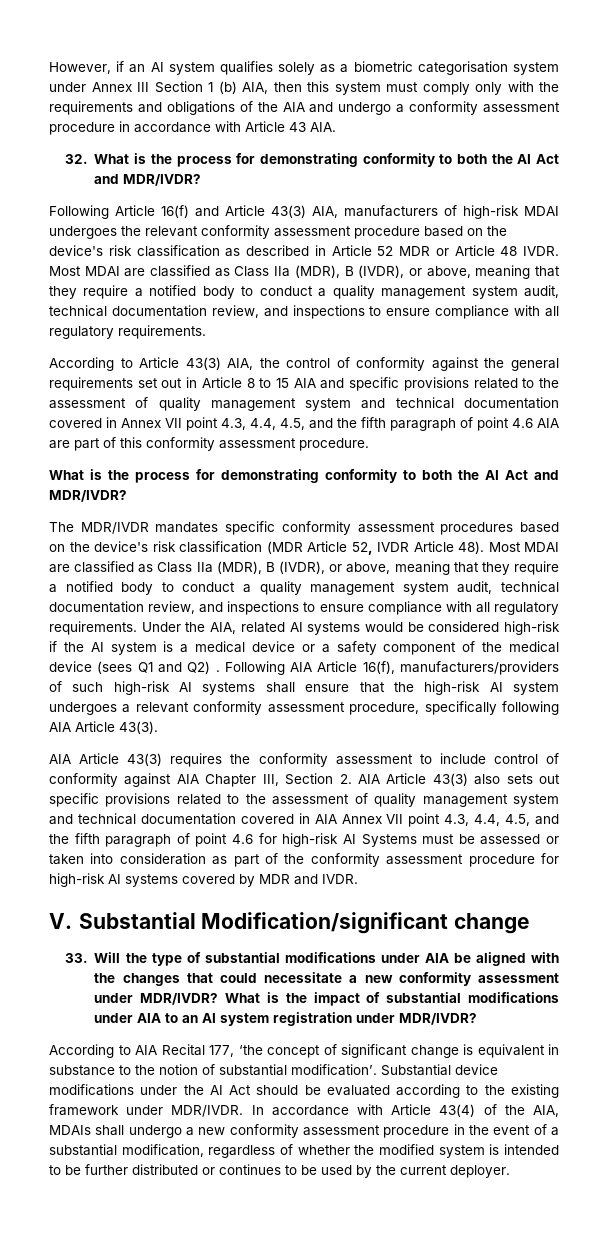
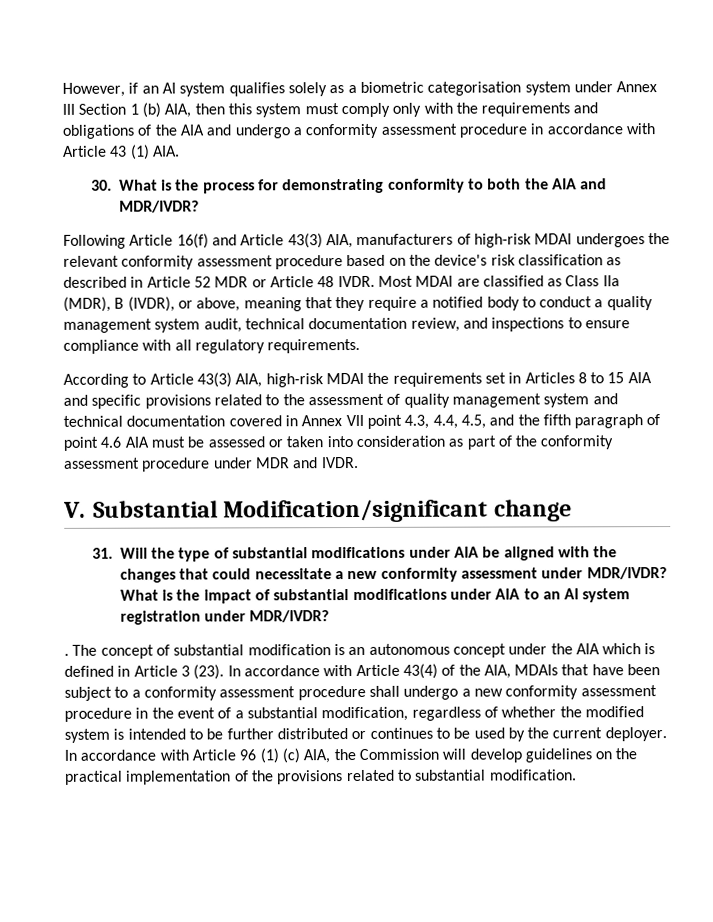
- However, if an AI system qualifies solely as a biometric categorisation system under Annex III Section 1 (b) AIA, then this system must comply only with the requirements and obligations of the AIA and undergo a conformity assessment procedure in accordance with Article 43 AIA.
+ However, if an AI system qualifies solely as a biometric categorisation system under Annex III Section 1 (b) AIA, then this system must comply only with the requirements and obligations of the AIA and undergo a conformity assessment procedure in accordance with Article 43 (1) AIA.
- 32. What is the process for demonstrating conformity to both the AI Act and MDR/IVDR?
+ 30. What is the process for demonstrating conformity to both the AIA and MDR/IVDR?
- According to Article 43(3) AIA, the control of conformity against the general requirements set out in Article 8 to 15 AIA and specific provisions related to the assessment of quality management system and technical documentation covered in Annex VII point 4.3, 4.4, 4.5, and the fifth paragraph of point 4.6 AIA are part of this conformity assessment procedure.
- What is the process for demonstrating conformity to both the AI Act and MDR/IVDR?
- The MDR/IVDR mandates specific conformity assessment procedures based on the device's risk classification (MDR Article 52, IVDR Article 48). Most MDAI are classified as Class IIa (MDR), B (IVDR), or above, meaning that they require a notified body to conduct a quality management system audit, technical documentation review, and inspections to ensure compliance with all regulatory requirements. Under the AIA, related AI systems would be considered high-risk if the AI system is a medical device or a safety component of the medical device (sees Q1 and Q2) . Following AIA Article 16(f), manufacturers/providers of such high-risk AI systems shall ensure that the high-risk AI system undergoes a relevant conformity assessment procedure, specifically following AIA Article 43(3).
- AIA Article 43(3) requires the conformity assessment to include control of conformity against AIA Chapter III, Section 2. AIA Article 43(3) also sets out specific provisions related to the assessment of quality management system and technical documentation covered in AIA Annex VII point 4.3, 4.4, 4.5, and the fifth paragraph of point 4.6 for high-risk AI Systems must be assessed or taken into consideration as part of the conformity assessment procedure for high-risk AI systems covered by MDR and IVDR.
+ According to Article 43(3) AIA, high-risk MDAI the requirements set in Articles 8 to 15 AIA and specific provisions related to the assessment of quality management system and technical documentation covered in Annex VII point 4.3, 4.4, 4.5, and the fifth paragraph of point 4.6 AIA must be assessed or taken into consideration as part of the conformity assessment procedure under MDR and IVDR.
- 33. Will the type of substantial modifications under AIA be aligned with the changes that could necessitate a new conformity assessment under MDR/IVDR?
+ 31. Will the type of substantial modifications under AIA be aligned with the changes that could necessitate a new conformity assessment under MDR/IVDR?
- According to AIA Recital 177, ‘the concept of significant change is equivalent in substance to the notion of substantial modification’. Substantial device modifications under the AI Act should be evaluated according to the existing framework under MDR/IVDR.
+ . The concept of substantial modification is an autonomous concept under the AIA which is defined in Article 3 (23).
- In accordance with Article 43(4) of the AIA, MDAIs shall undergo a new conformity assessment procedure in the event of a substantial modification, regardless of whether the modified system is intended to be further distributed or continues to be used by the current deployer.
+ In accordance with Article 43(4) of the AIA, MDAIs that have been subject to a conformity assessment procedure shall undergo a new conformity assessment procedure in the event of a substantial modification, regardless of whether the modified system is intended to be further distributed or continues to be used by the current deployer.
+ In accordance with Article 96 (1) (c) AIA, the Commission will develop guidelines on the practical implementation of the provisions related to substantial modification.

